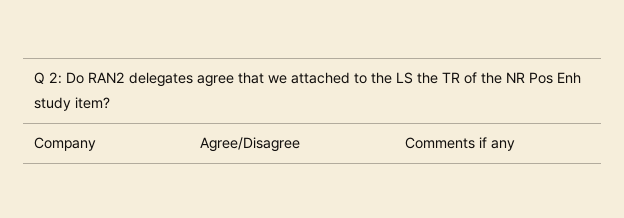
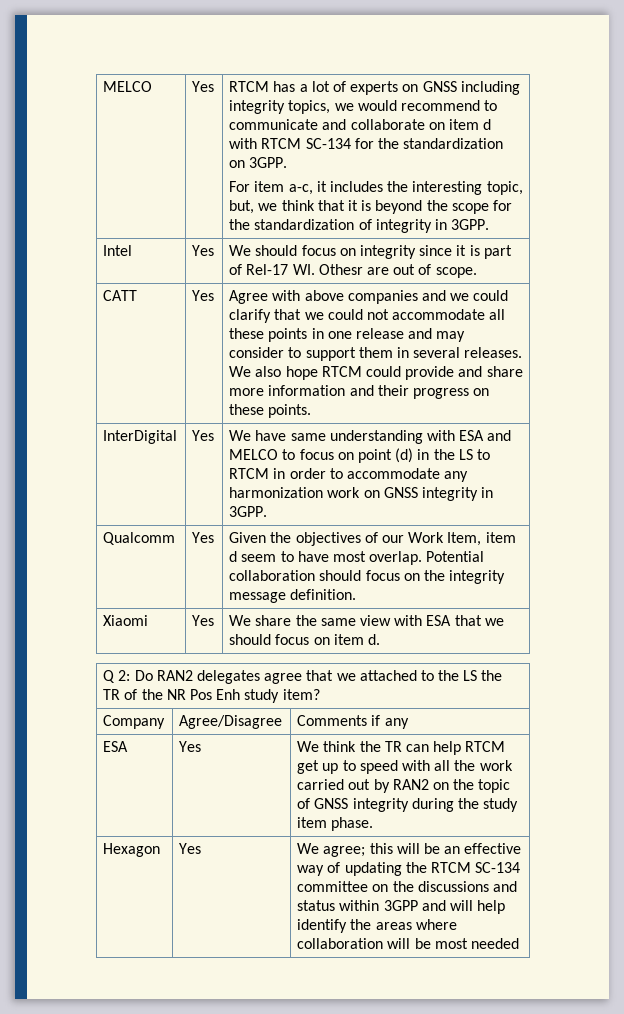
+ MELCO | Yes | RTCM has a lot of experts on GNSS including integrity topics, we would recommend to communicate and collaborate on item d with RTCM SC-134 for the standardization on 3GPP.
+ For item a-c, it includes the interesting topic, but, we think that it is beyond the scope for the standardization of integrity in 3GPP.
+ Intel | Yes | We should focus on integrity since it is part of Rel-17 WI. Othesr are out of scope.
+ CATT | Yes | Agree with above companies and we could clarify that we could not accommodate all these points in one release and may consider to support them in several releases. We also hope RTCM could provide and share more information and their progress on these points.
+ InterDigital | Yes | We have same understanding with ESA and MELCO to focus on point (d) in the LS to RTCM in order to accommodate any harmonization work on GNSS integrity in 3GPP.
+ Qualcomm | Yes | Given the objectives of our Work Item, item d seem to have most overlap. Potential collaboration should focus on the integrity message definition.
+ Xiaomi | Yes | We share the same view with ESA that we should focus on item d.
+ ESA | Yes | We think the TR can help RTCM get up to speed with all the work carried out by RAN2 on the topic of GNSS integrity during the study item phase.
+ Hexagon | Yes | We agree; this will be an effective way of updating the RTCM SC-134 committee on the discussions and status within 3GPP and will help identify the areas where collaboration will be most needed

